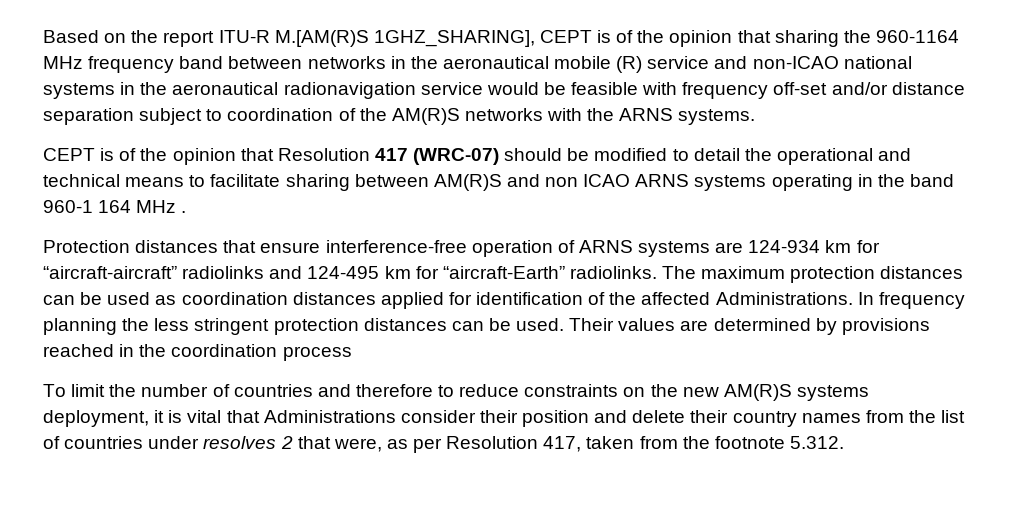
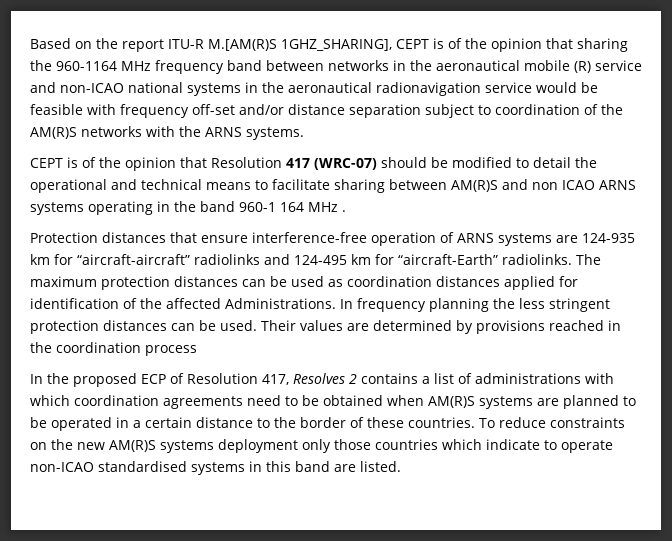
- Protection distances that ensure interference-free operation of ARNS systems are 124-934 km for “aircraft-aircraft” radiolinks and 124-495 km for “aircraft-Earth” radiolinks.
+ Protection distances that ensure interference-free operation of ARNS systems are 124-935 km for “aircraft-aircraft” radiolinks and 124-495 km for “aircraft-Earth” radiolinks.
- To limit the number of countries and therefore to reduce constraints on the new AM(R)S systems deployment, it is vital that Administrations consider their position and delete their country names from the list of countries under resolves 2 that were, as per Resolution 417, taken from the footnote 5.312.
+ In the proposed ECP of Resolution 417, Resolves 2 contains a list of administrations with which coordination agreements need to be obtained when AM(R)S systems are planned to be operated in a certain distance to the border of these countries. To reduce constraints on the new AM(R)S systems deployment only those countries which indicate to operate non-ICAO standardised systems in this band are listed.

